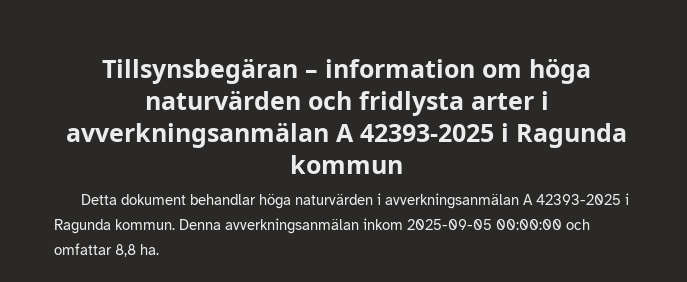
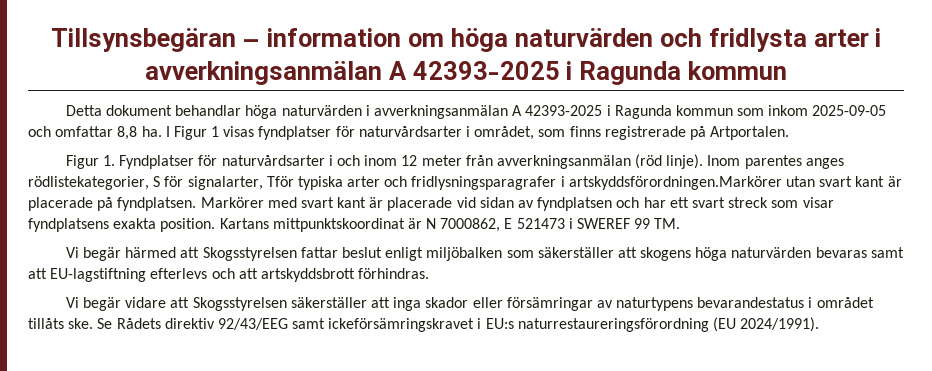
- Detta dokument behandlar höga naturvärden i avverkningsanmälan A 42393-2025 i Ragunda kommun. Denna avverkningsanmälan inkom 2025-09-05 00:00:00 och omfattar 8,8 ha.
+ Detta dokument behandlar höga naturvärden i avverkningsanmälan A 42393-2025 i Ragunda kommun som inkom 2025-09-05 och omfattar 8,8 ha.
+ I Figur 1 visas fyndplatser för naturvårdsarter i området, som finns registrerade på Artportalen.
+ Figur 1. Fyndplatser för naturvårdsarter i och inom 12 meter från avverkningsanmälan (röd linje). Inom parentes anges rödlistekategorier, S för signalarter, Tför typiska arter och fridlysningsparagrafer i artskyddsförordningen.Markörer utan svart kant är placerade på fyndplatsen. Markörer med svart kant är placerade vid sidan av fyndplatsen och har ett svart streck som visar fyndplatsens exakta position. Kartans mittpunktskoordinat är N 7000862, E 521473 i SWEREF 99 TM.
+ Vi begär härmed att Skogsstyrelsen fattar beslut enligt miljöbalken som säkerställer att skogens höga naturvärden bevaras samt att EU-lagstiftning efterlevs och att artskyddsbrott förhindras.
+ Vi begär vidare att Skogsstyrelsen säkerställer att inga skador eller försämringar av naturtypens bevarandestatus i området tillåts ske. Se Rådets direktiv 92/43/EEG samt ickeförsämringskravet i EU:s naturrestaureringsförordning (EU 2024/1991).

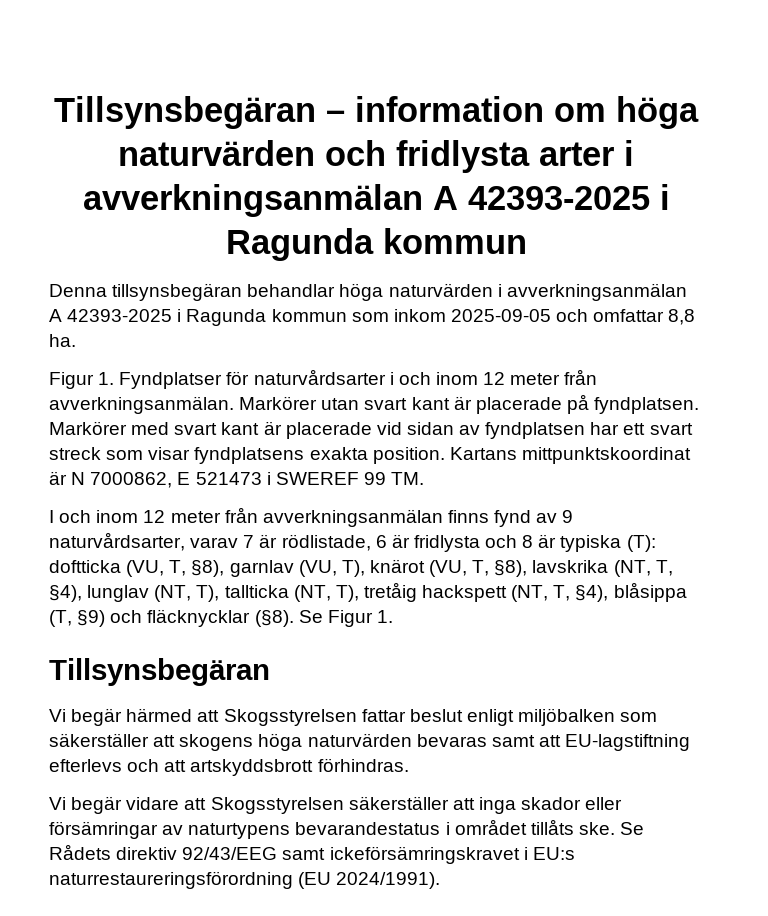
- Detta dokument behandlar höga naturvärden i avverkningsanmälan A 42393-2025 i Ragunda kommun som inkom 2025-09-05 och omfattar 8,8 ha. I Figur 1 visas fyndplatser för naturvårdsarter i området, som finns registrerade på Artportalen.
+ Denna tillsynsbegäran behandlar höga naturvärden i avverkningsanmälan A 42393-2025 i Ragunda kommun som inkom 2025-09-05 och omfattar 8,8 ha.
- Figur 1. Fyndplatser för naturvårdsarter i och inom 12 meter från avverkningsanmälan (röd linje). Inom parentes anges rödlistekategorier, S för signalarter, Tför typiska arter och fridlysningsparagrafer i artskyddsförordningen.Markörer utan svart kant är placerade på fyndplatsen.
+ Figur 1. Fyndplatser för naturvårdsarter i och inom 12 meter från avverkningsanmälan. Markörer utan svart kant är placerade på fyndplatsen.
- Markörer med svart kant är placerade vid sidan av fyndplatsen och har ett svart streck som visar fyndplatsens exakta position.
+ Markörer med svart kant är placerade vid sidan av fyndplatsen har ett svart streck som visar fyndplatsens exakta position.
+ I och inom 12 meter från avverkningsanmälan finns fynd av 9 naturvårdsarter, varav 7 är rödlistade, 6 är fridlysta och 8 är typiska (T): doftticka (VU, T, §8), garnlav (VU, T), knärot (VU, T, §8), lavskrika (NT, T, §4), lunglav (NT, T), tallticka (NT, T), tretåig hackspett (NT, T, §4), blåsippa (T, §9) och fläcknycklar (§8). Se Figur 1.
+ Tillsynsbegäran

